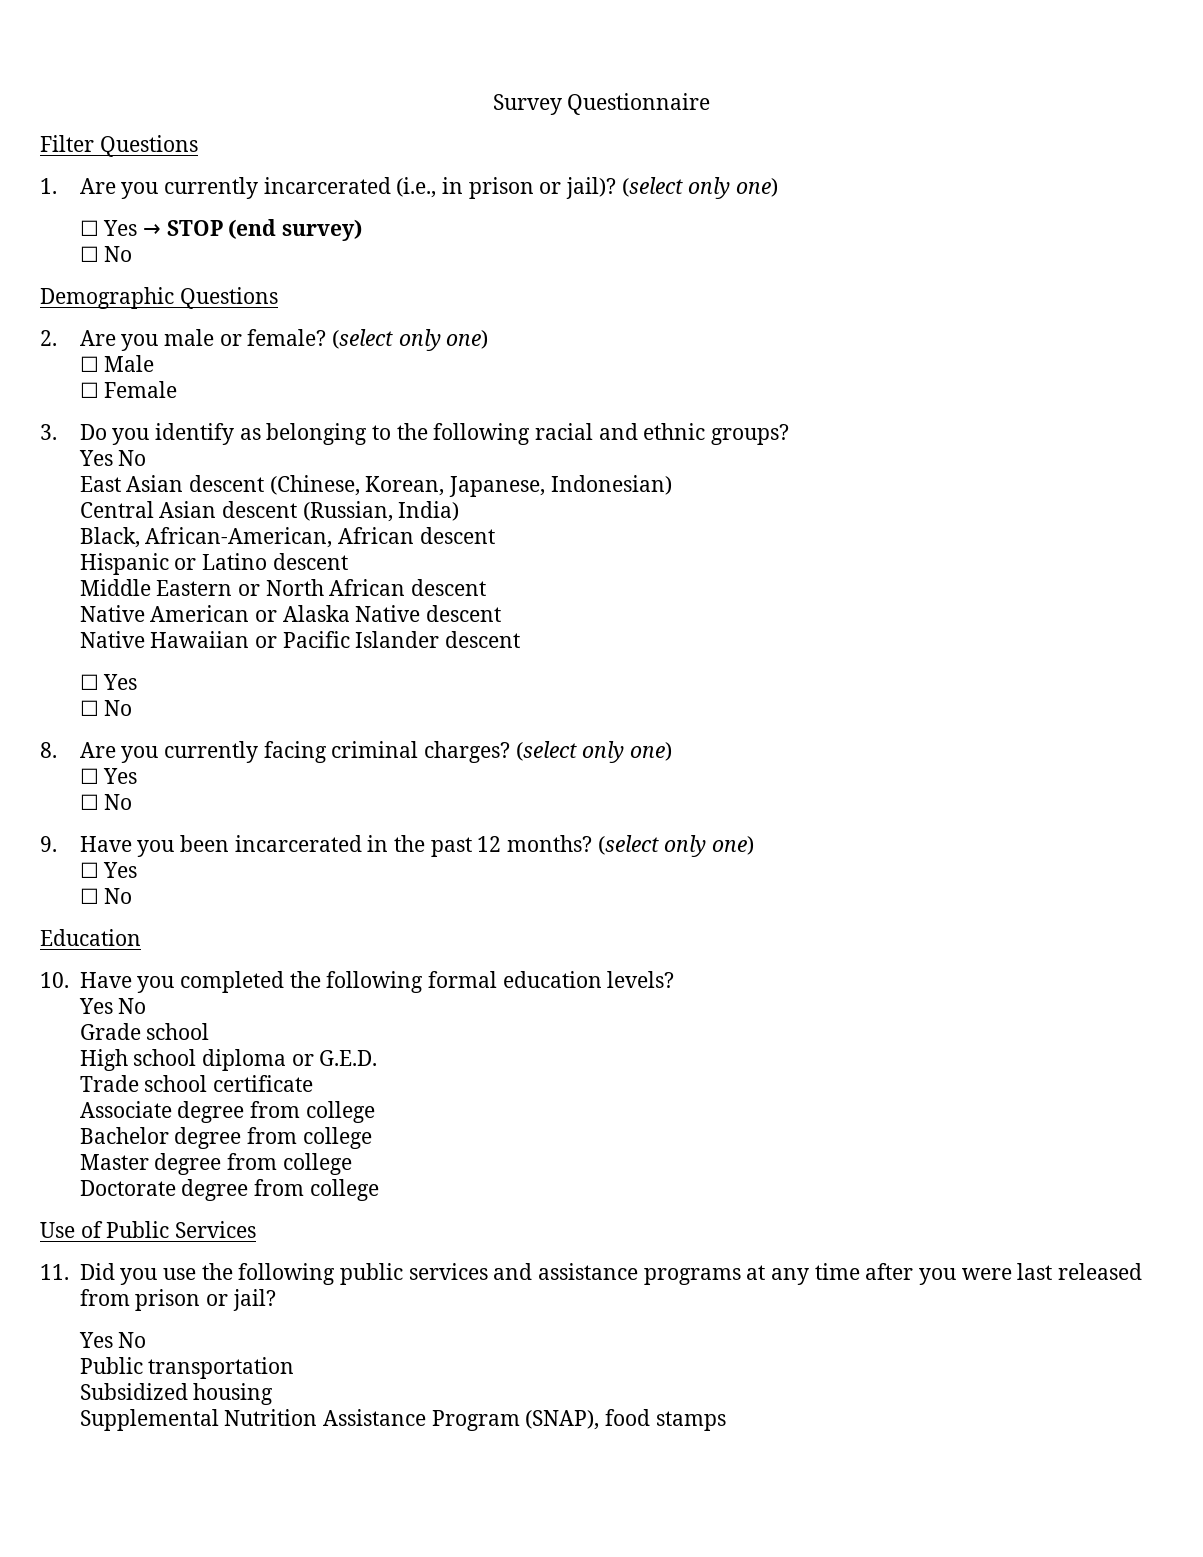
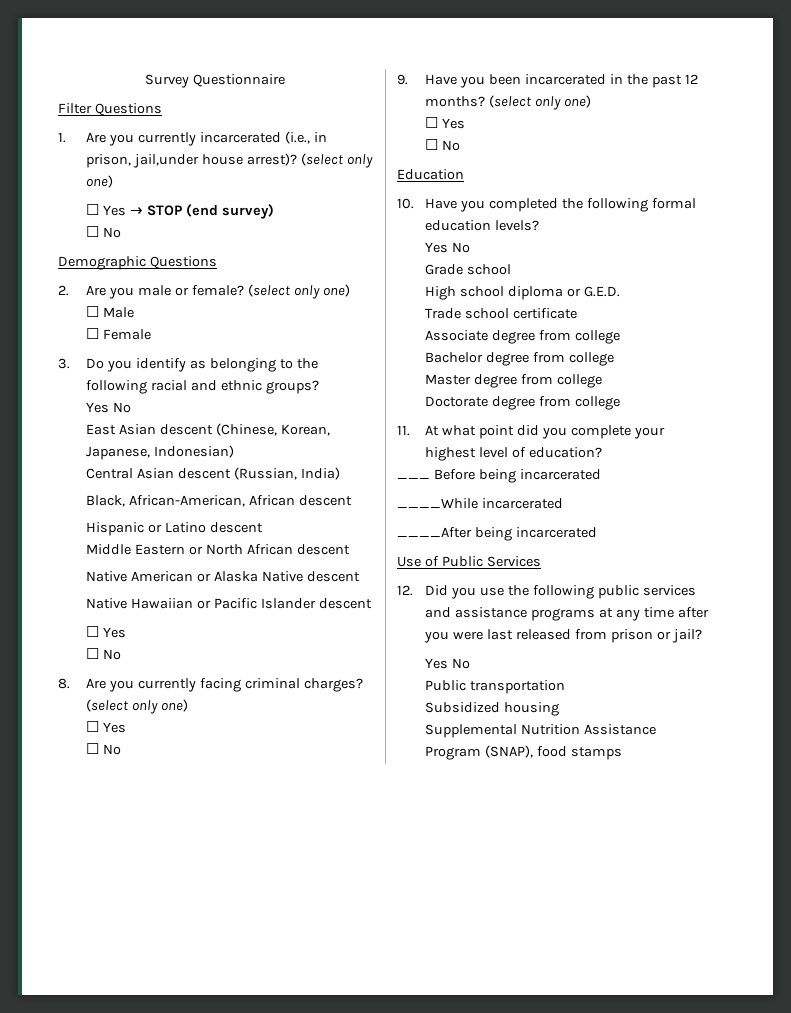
- 1. Are you currently incarcerated (i.e., in prison or jail)?
+ 1. Are you currently incarcerated (i.e., in prison, jail,under house arrest)?
+ 11. At what point did you complete your highest level of education?
+ ___ Before being incarcerated
+ ____While incarcerated
+ ____After being incarcerated
- 11. Did you use the following public services and assistance programs at any time after you were last released from prison or jail?
+ 12. Did you use the following public services and assistance programs at any time after you were last released from prison or jail?

